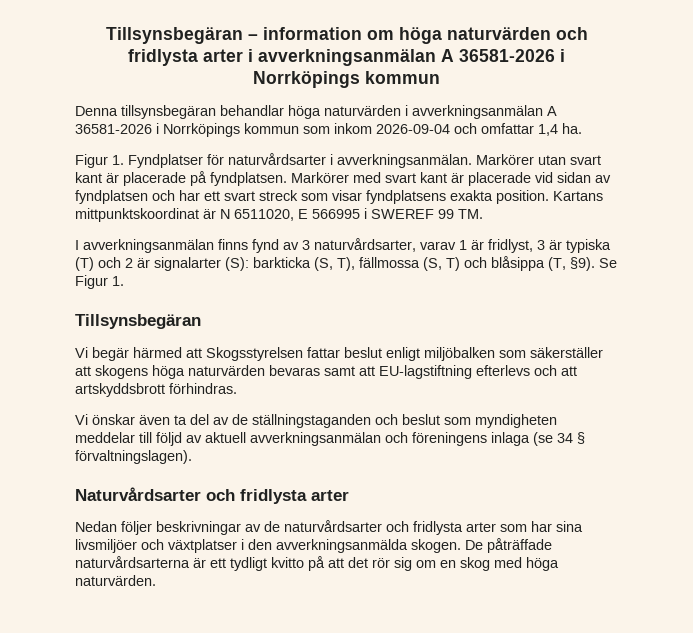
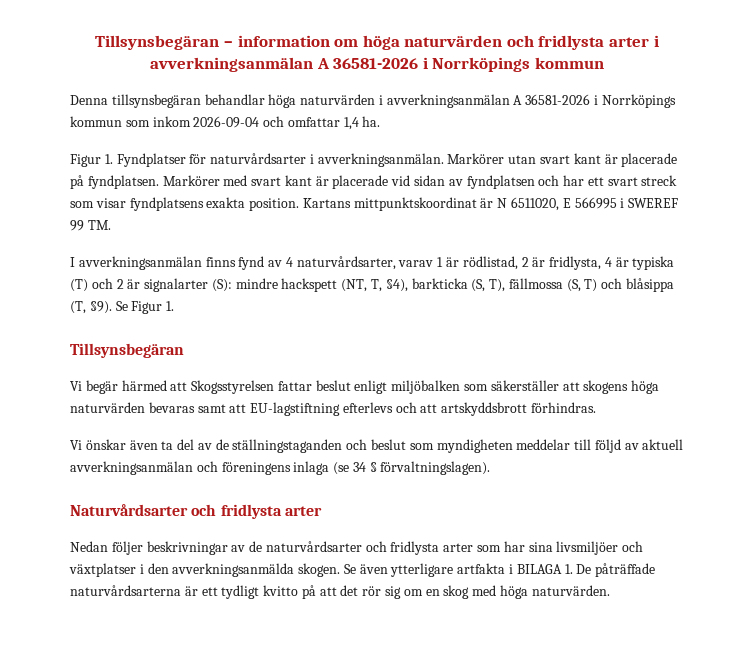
- I avverkningsanmälan finns fynd av 3 naturvårdsarter, varav 1 är fridlyst, 3 är typiska (T) och 2 är signalarter (S): barkticka (S, T), fällmossa (S, T) och blåsippa (T, §9).
+ I avverkningsanmälan finns fynd av 4 naturvårdsarter, varav 1 är rödlistad, 2 är fridlysta, 4 är typiska (T) och 2 är signalarter (S): mindre hackspett (NT, T, §4), barkticka (S, T), fällmossa (S, T) och blåsippa (T, §9).
- De påträffade naturvårdsarterna är ett tydligt kvitto på att det rör sig om en skog med höga naturvärden.
+ Se även ytterligare artfakta i BILAGA 1. De påträffade naturvårdsarterna är ett tydligt kvitto på att det rör sig om en skog med höga naturvärden.

